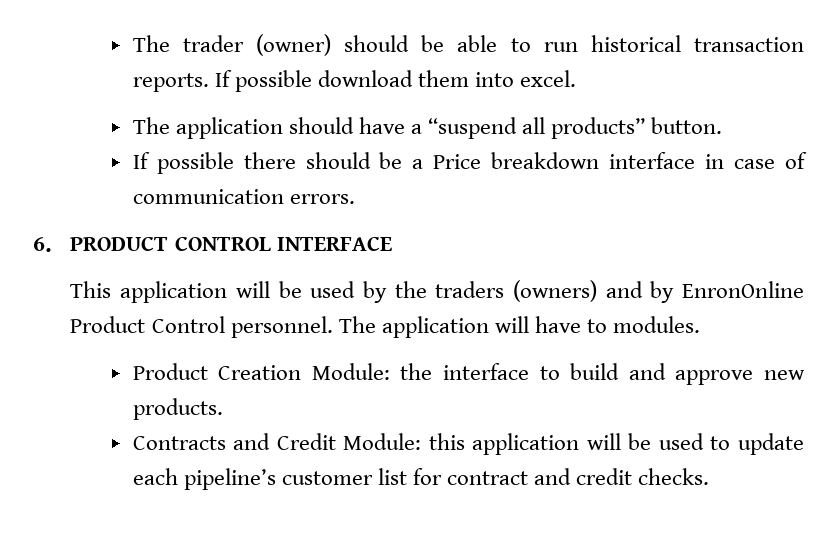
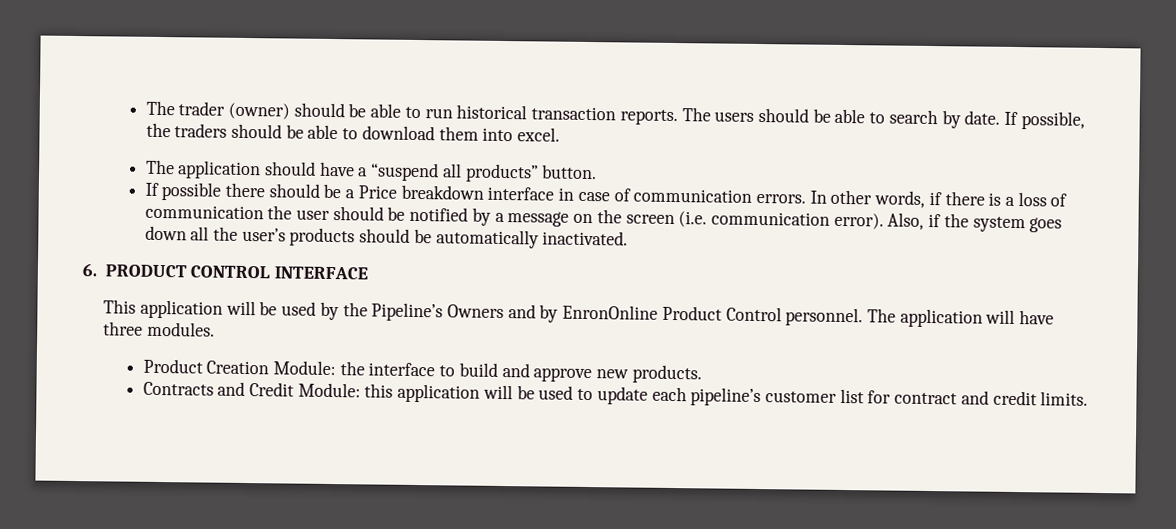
- If possible download them into excel.
+ The users should be able to search by date. If possible, the traders should be able to download them into excel.
+ In other words, if there is a loss of communication the user should be notified by a message on the screen (i.e. communication error). Also, if the system goes down all the user’s products should be automatically inactivated.
- This application will be used by the traders (owners) and by EnronOnline Product Control personnel.
+ This application will be used by the Pipeline’s Owners and by EnronOnline Product Control personnel.
- The application will have to modules.
+ The application will have three modules.
- Contracts and Credit Module: this application will be used to update each pipeline’s customer list for contract and credit checks.
+ Contracts and Credit Module: this application will be used to update each pipeline’s customer list for contract and credit limits.

